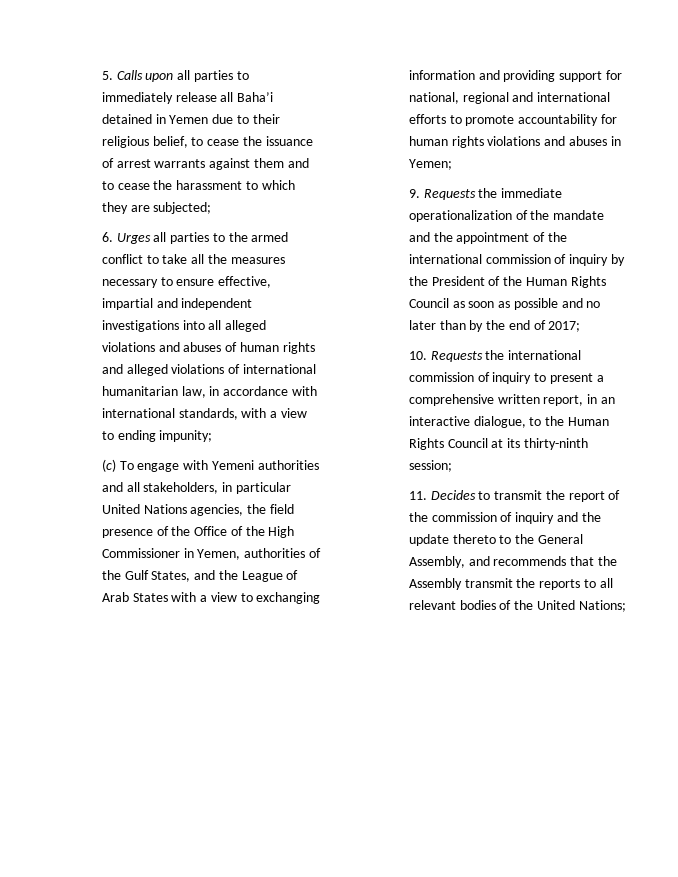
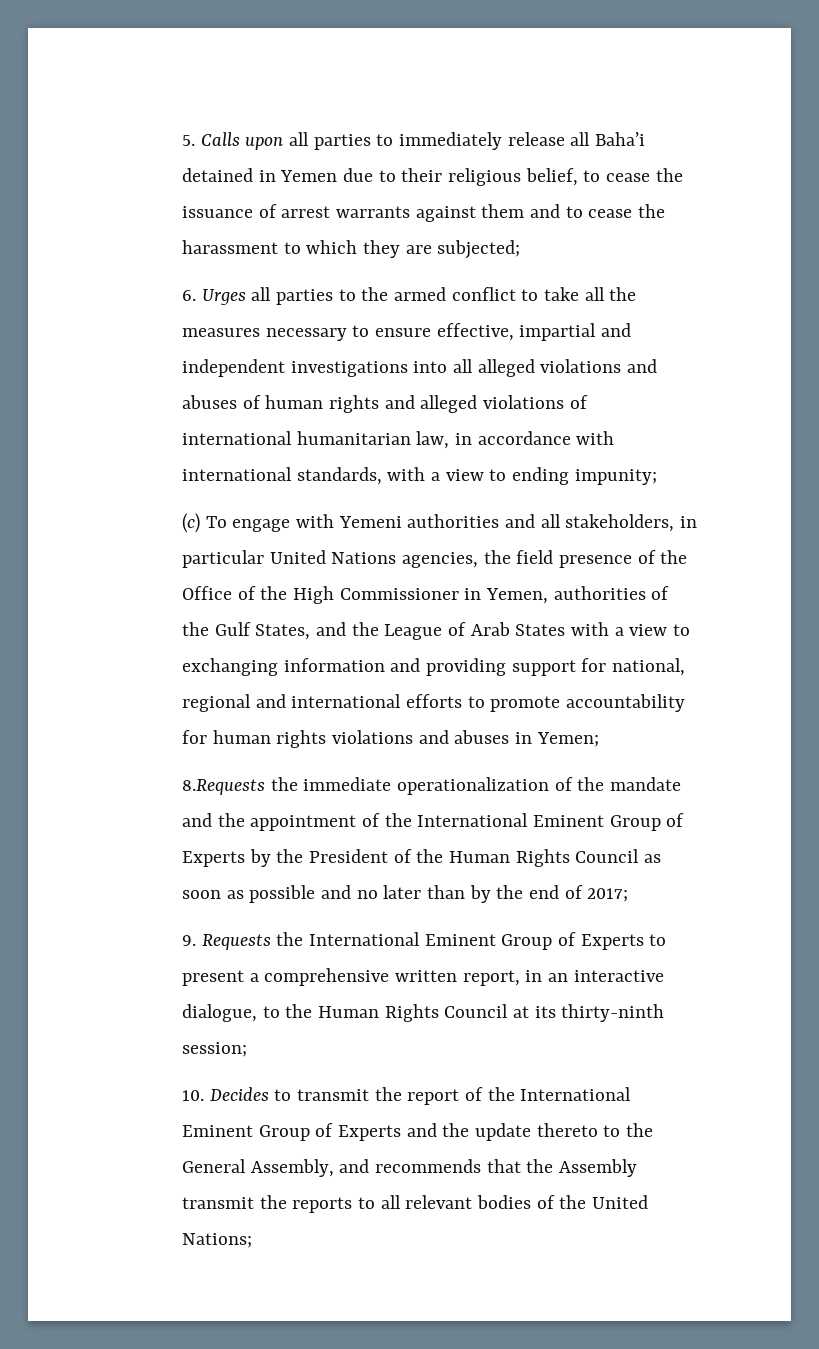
- 9. Requests the immediate operationalization of the mandate and the appointment of the international commission of inquiry by the President of the Human Rights Council as soon as possible and no later than by the end of 2017;
+ 8.Requests the immediate operationalization of the mandate and the appointment of the International Eminent Group of Experts by the President of the Human Rights Council as soon as possible and no later than by the end of 2017;
- 10. Requests the international commission of inquiry to present a comprehensive written report, in an interactive dialogue, to the Human Rights Council at its thirty-ninth session;
+ 9. Requests the International Eminent Group of Experts to present a comprehensive written report, in an interactive dialogue, to the Human Rights Council at its thirty-ninth session;
- 11. Decides to transmit the report of the commission of inquiry and the update thereto to the General Assembly, and recommends that the Assembly transmit the reports to all relevant bodies of the United Nations;
+ 10. Decides to transmit the report of the International Eminent Group of Experts and the update thereto to the General Assembly, and recommends that the Assembly transmit the reports to all relevant bodies of the United Nations;

